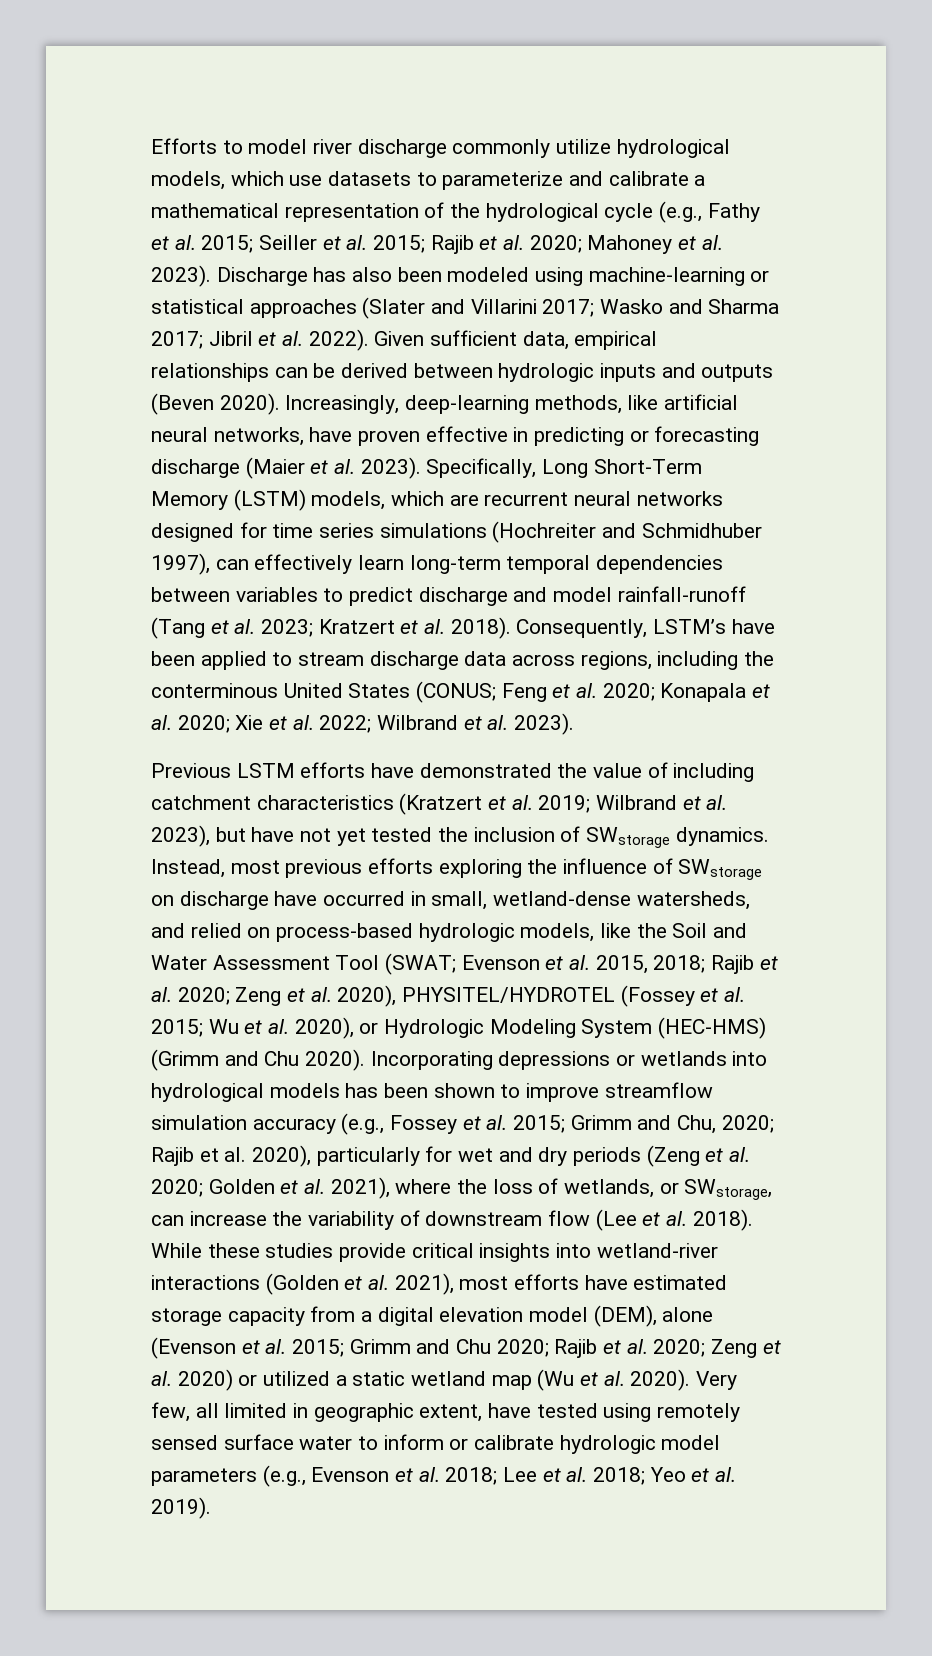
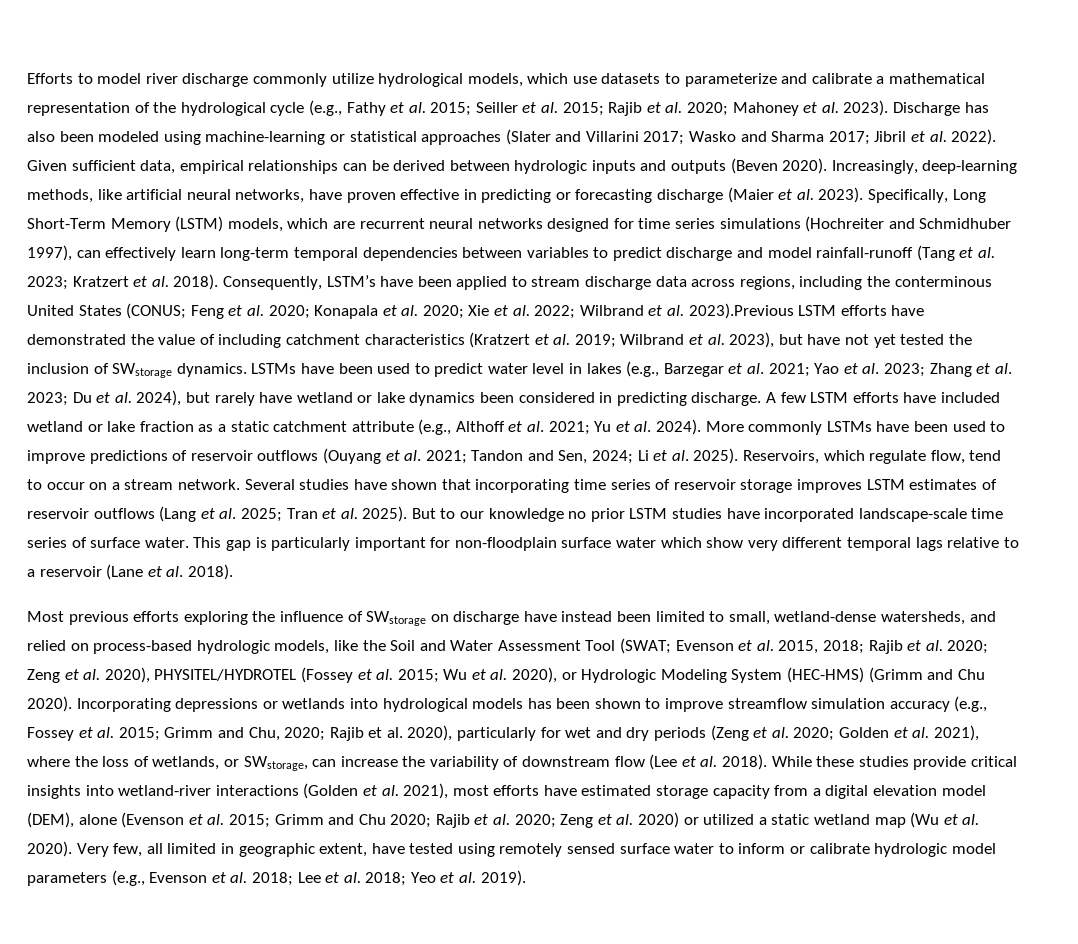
- Consequently, LSTM’s have been applied to stream discharge data across regions, including the conterminous United States (CONUS; Feng et al. 2020; Konapala et al. 2020; Xie et al. 2022; Wilbrand et al. 2023).
- Previous LSTM efforts have demonstrated the value of including catchment characteristics (Kratzert et al. 2019; Wilbrand et al. 2023), but have not yet tested the inclusion of SWstorage dynamics.
+ Consequently, LSTM’s have been applied to stream discharge data across regions, including the conterminous United States (CONUS; Feng et al. 2020; Konapala et al. 2020; Xie et al. 2022; Wilbrand et al. 2023).Previous LSTM efforts have demonstrated the value of including catchment characteristics (Kratzert et al. 2019; Wilbrand et al. 2023), but have not yet tested the inclusion of SWstorage dynamics.
- Instead, most previous efforts exploring the influence of SWstorage on discharge have occurred in small, wetland-dense watersheds, and relied on process-based hydrologic models, like the Soil and Water Assessment Tool (SWAT; Evenson et al. 2015, 2018; Rajib et al. 2020; Zeng et al. 2020), PHYSITEL/HYDROTEL (Fossey et al. 2015; Wu et al. 2020), or Hydrologic Modeling System (HEC-HMS) (Grimm and Chu 2020).
+ LSTMs have been used to predict water level in lakes (e.g., Barzegar et al. 2021; Yao et al. 2023; Zhang et al. 2023; Du et al. 2024), but rarely have wetland or lake dynamics been considered in predicting discharge. A few LSTM efforts have included wetland or lake fraction as a static catchment attribute (e.g., Althoff et al. 2021; Yu et al. 2024). More commonly LSTMs have been used to improve predictions of reservoir outflows (Ouyang et al. 2021; Tandon and Sen, 2024; Li et al. 2025). Reservoirs, which regulate flow, tend to occur on a stream network. Several studies have shown that incorporating time series of reservoir storage improves LSTM estimates of reservoir outflows (Lang et al. 2025; Tran et al. 2025). But to our knowledge no prior LSTM studies have incorporated landscape-scale time series of surface water. This gap is particularly important for non-floodplain surface water which show very different temporal lags relative to a reservoir (Lane et al. 2018).
+ Most previous efforts exploring the influence of SWstorage on discharge have instead been limited to small, wetland-dense watersheds, and relied on process-based hydrologic models, like the Soil and Water Assessment Tool (SWAT; Evenson et al. 2015, 2018; Rajib et al. 2020; Zeng et al. 2020), PHYSITEL/HYDROTEL (Fossey et al. 2015; Wu et al. 2020), or Hydrologic Modeling System (HEC-HMS) (Grimm and Chu 2020).

